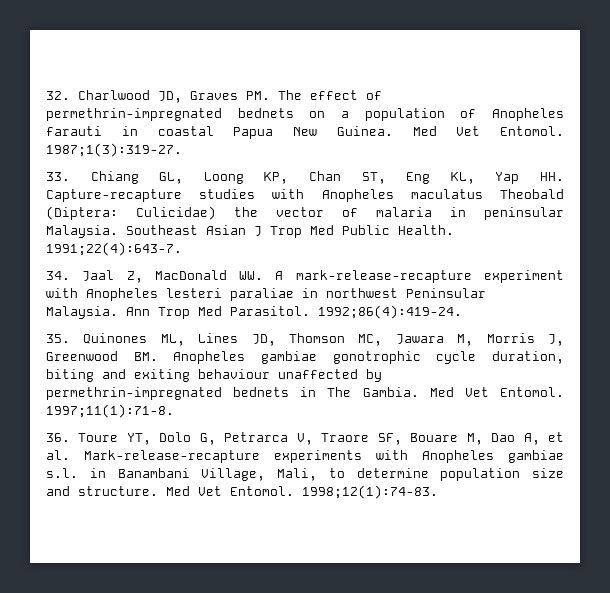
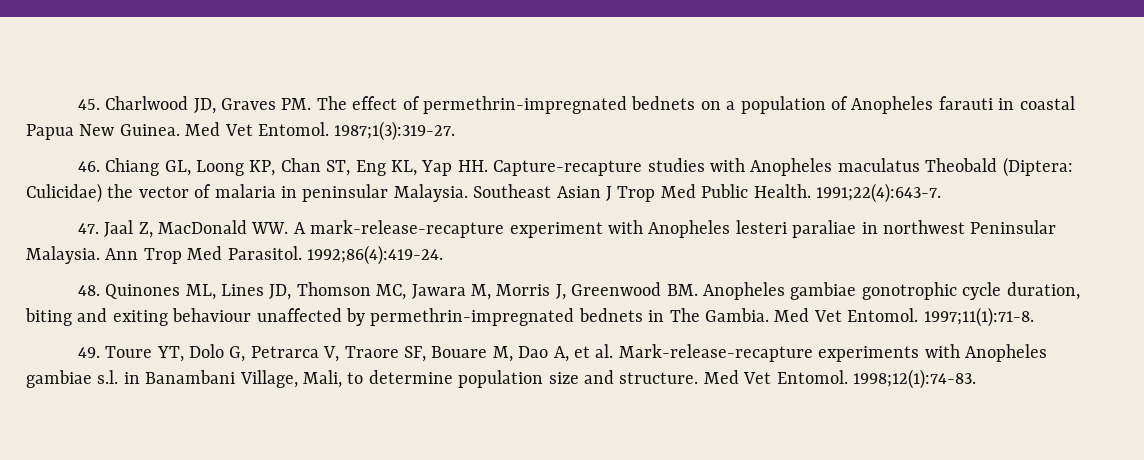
- 32. Charlwood JD, Graves PM. The effect of permethrin-impregnated bednets on a population of Anopheles farauti in coastal Papua New Guinea.
+ 45. Charlwood JD, Graves PM. The effect of permethrin-impregnated bednets on a population of Anopheles farauti in coastal Papua New Guinea.
- 33. Chiang GL, Loong KP, Chan ST, Eng KL, Yap HH. Capture-recapture studies with Anopheles maculatus Theobald (Diptera: Culicidae) the vector of malaria in peninsular Malaysia.
+ 46. Chiang GL, Loong KP, Chan ST, Eng KL, Yap HH. Capture-recapture studies with Anopheles maculatus Theobald (Diptera: Culicidae) the vector of malaria in peninsular Malaysia.
- 34. Jaal Z, MacDonald WW. A mark-release-recapture experiment with Anopheles lesteri paraliae in northwest Peninsular Malaysia.
+ 47. Jaal Z, MacDonald WW. A mark-release-recapture experiment with Anopheles lesteri paraliae in northwest Peninsular Malaysia.
- 35. Quinones ML, Lines JD, Thomson MC, Jawara M, Morris J, Greenwood BM. Anopheles gambiae gonotrophic cycle duration, biting and exiting behaviour unaffected by permethrin-impregnated bednets in The Gambia.
+ 48. Quinones ML, Lines JD, Thomson MC, Jawara M, Morris J, Greenwood BM. Anopheles gambiae gonotrophic cycle duration, biting and exiting behaviour unaffected by permethrin-impregnated bednets in The Gambia.
- 36. Toure YT, Dolo G, Petrarca V, Traore SF, Bouare M, Dao A, et al. Mark-release-recapture experiments with Anopheles gambiae s.l. in Banambani Village, Mali, to determine population size and structure.
+ 49. Toure YT, Dolo G, Petrarca V, Traore SF, Bouare M, Dao A, et al. Mark-release-recapture experiments with Anopheles gambiae s.l. in Banambani Village, Mali, to determine population size and structure.

